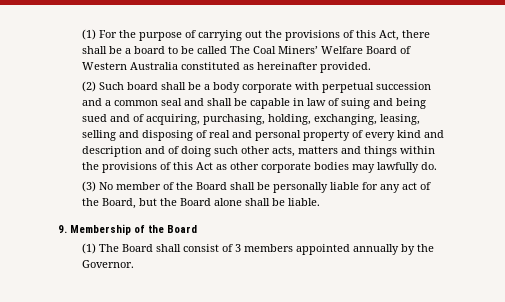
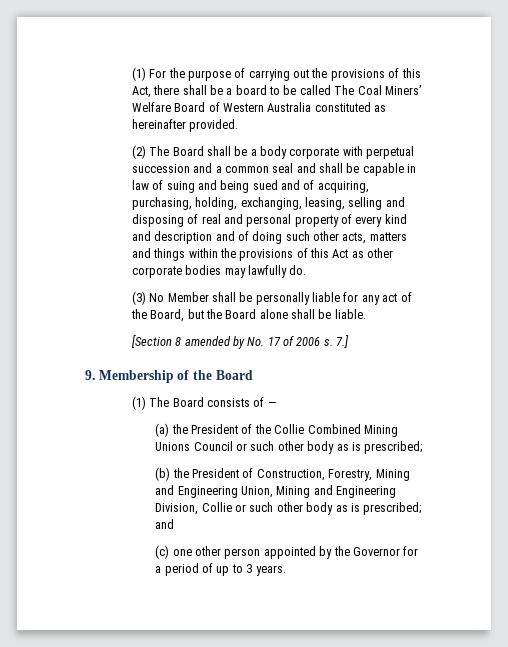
- (2) Such board shall be a body corporate with perpetual succession and a common seal and shall be capable in law of suing and being sued and of acquiring, purchasing, holding, exchanging, leasing, selling and disposing of real and personal property of every kind and description and of doing such other acts, matters and things within the provisions of this Act as other corporate bodies may lawfully do.
+ (2) The Board shall be a body corporate with perpetual succession and a common seal and shall be capable in law of suing and being sued and of acquiring, purchasing, holding, exchanging, leasing, selling and disposing of real and personal property of every kind and description and of doing such other acts, matters and things within the provisions of this Act as other corporate bodies may lawfully do.
- (3) No member of the Board shall be personally liable for any act of the Board, but the Board alone shall be liable.
+ (3) No Member shall be personally liable for any act of the Board, but the Board alone shall be liable.
+ [Section 8 amended by No. 17 of 2006 s. 7.]
- (1) The Board shall consist of 3 members appointed annually by the Governor.
+ (1) The Board consists of —
+ (a) the President of the Collie Combined Mining Unions Council or such other body as is prescribed;
+ (b) the President of Construction, Forestry, Mining and Engineering Union, Mining and Engineering Division, Collie or such other body as is prescribed; and
+ (c) one other person appointed by the Governor for a period of up to 3 years.

